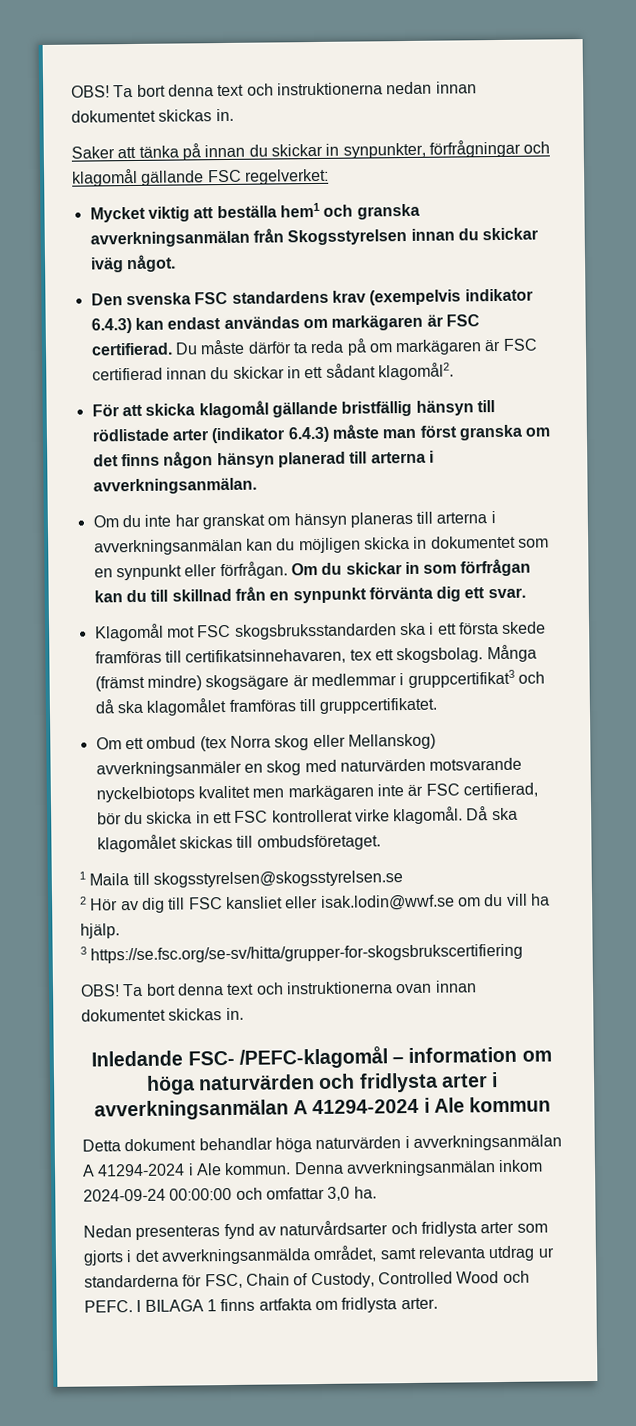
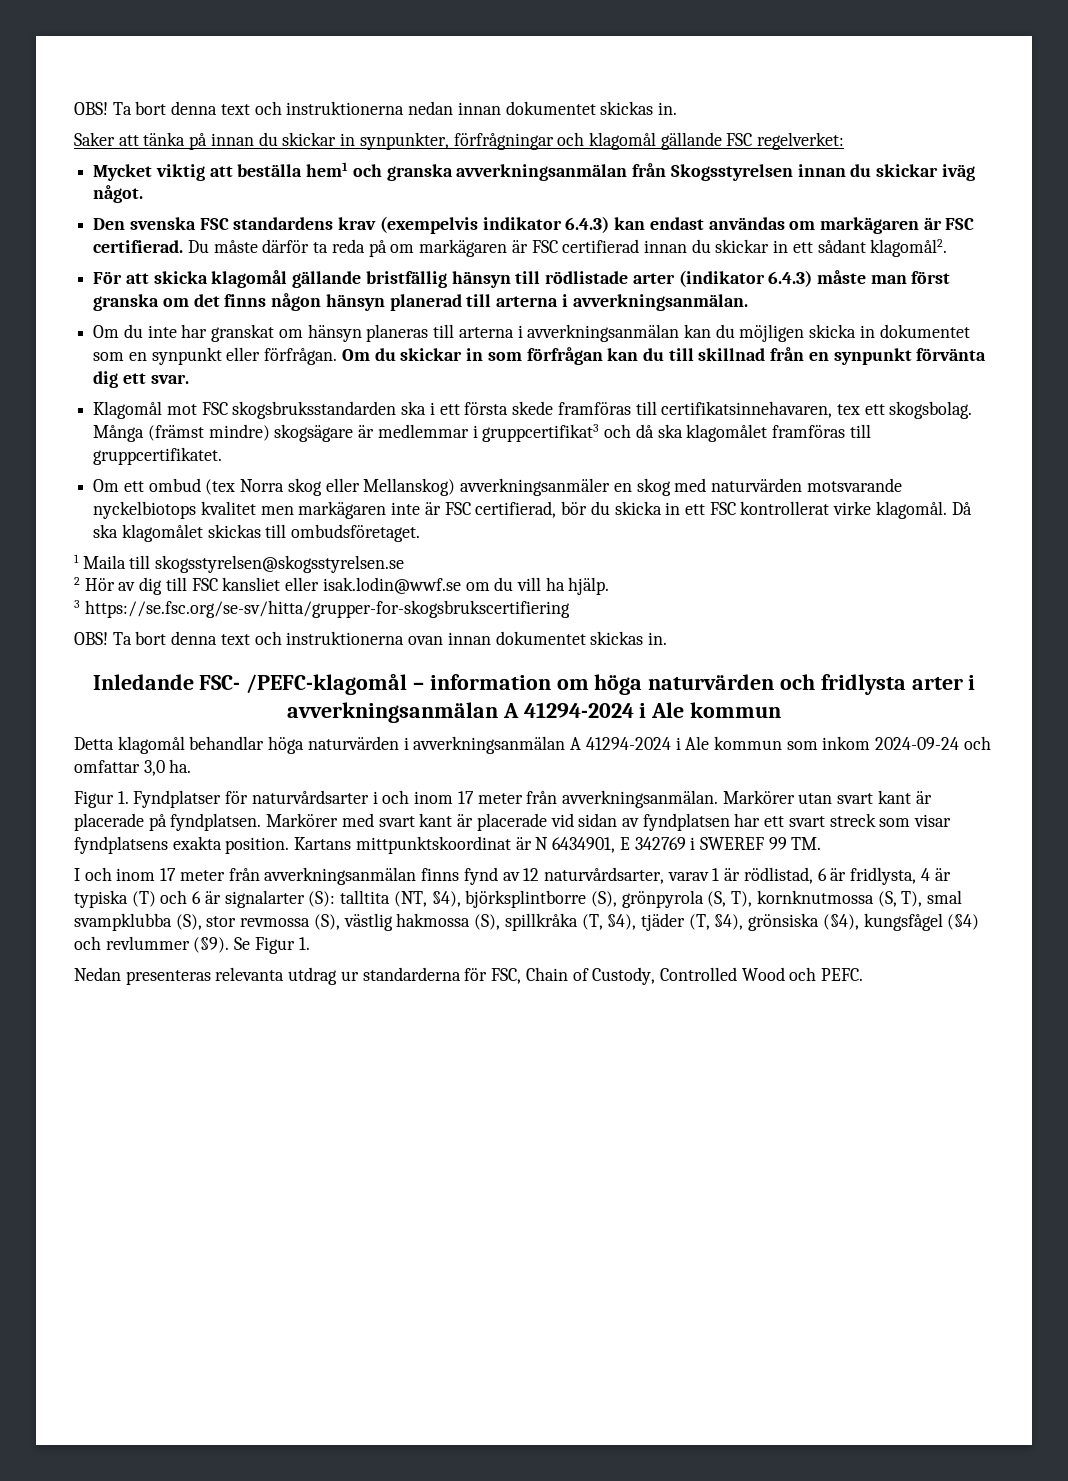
- Detta dokument behandlar höga naturvärden i avverkningsanmälan A 41294-2024 i Ale kommun. Denna avverkningsanmälan inkom 2024-09-24 00:00:00 och omfattar 3,0 ha.
+ Detta klagomål behandlar höga naturvärden i avverkningsanmälan A 41294-2024 i Ale kommun som inkom 2024-09-24 och omfattar 3,0 ha.
- Nedan presenteras fynd av naturvårdsarter och fridlysta arter som gjorts i det avverkningsanmälda området, samt relevanta utdrag ur standarderna för FSC, Chain of Custody, Controlled Wood och PEFC. I BILAGA 1 finns artfakta om fridlysta arter.
+ Figur 1. Fyndplatser för naturvårdsarter i och inom 17 meter från avverkningsanmälan. Markörer utan svart kant är placerade på fyndplatsen. Markörer med svart kant är placerade vid sidan av fyndplatsen har ett svart streck som visar fyndplatsens exakta position. Kartans mittpunktskoordinat är N 6434901, E 342769 i SWEREF 99 TM.
+ I och inom 17 meter från avverkningsanmälan finns fynd av 12 naturvårdsarter, varav 1 är rödlistad, 6 är fridlysta, 4 är typiska (T) och 6 är signalarter (S): talltita (NT, §4), björksplintborre (S), grönpyrola (S, T), kornknutmossa (S, T), smal svampklubba (S), stor revmossa (S), västlig hakmossa (S), spillkråka (T, §4), tjäder (T, §4), grönsiska (§4), kungsfågel (§4) och revlummer (§9). Se Figur 1.
+ Nedan presenteras relevanta utdrag ur standarderna för FSC, Chain of Custody, Controlled Wood och PEFC.

